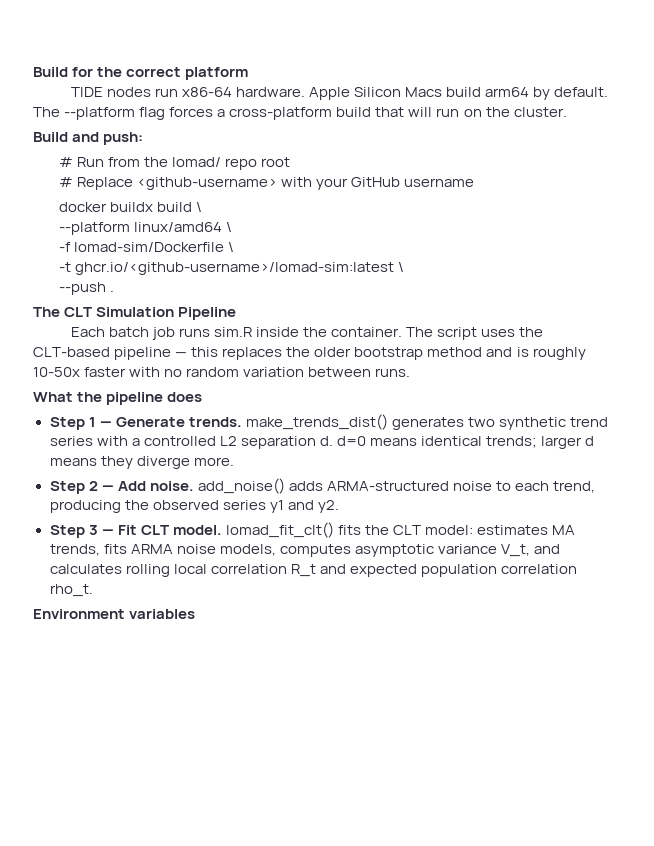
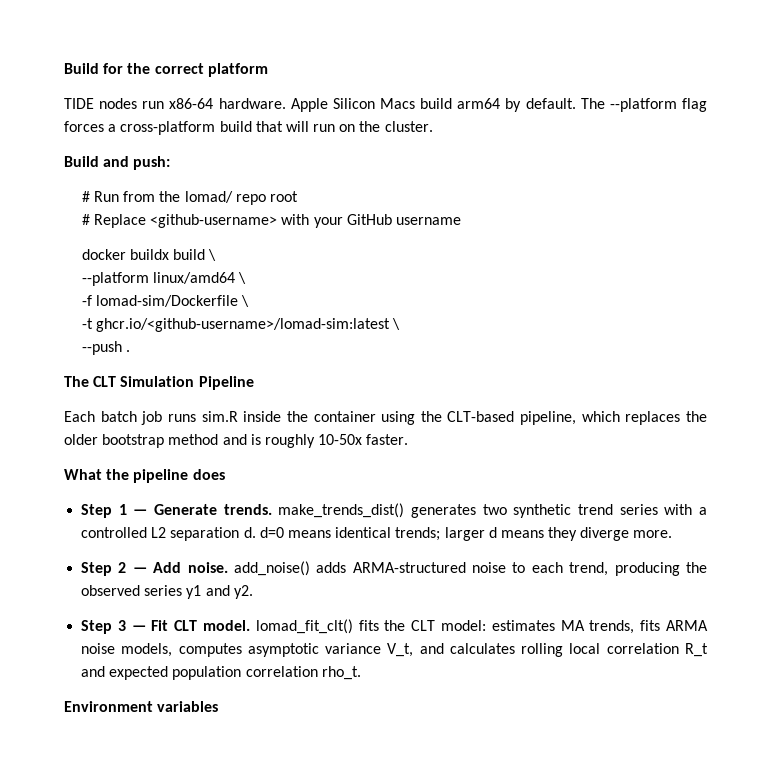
- Each batch job runs sim.R inside the container. The script uses the CLT-based pipeline — this replaces the older bootstrap method and is roughly 10-50x faster with no random variation between runs.
+ Each batch job runs sim.R inside the container using the CLT-based pipeline, which replaces the older bootstrap method and is roughly 10-50x faster.

